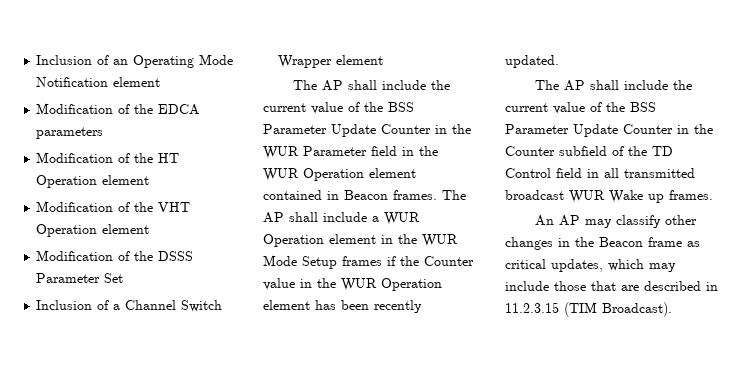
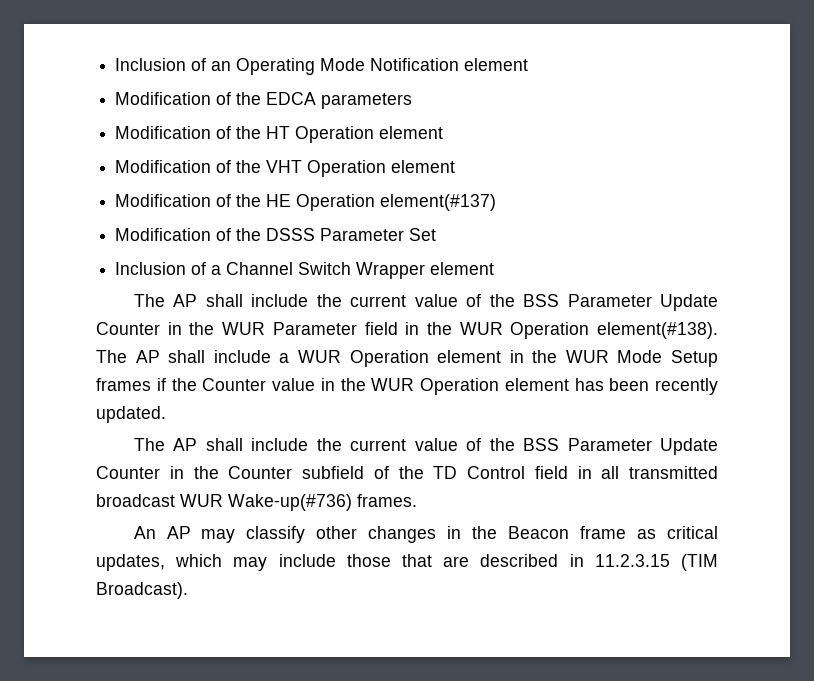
+ Modification of the HE Operation element(#137)
- The AP shall include the current value of the BSS Parameter Update Counter in the WUR Parameter field in the WUR Operation element contained in Beacon frames.
+ The AP shall include the current value of the BSS Parameter Update Counter in the WUR Parameter field in the WUR Operation element(#138).
- The AP shall include the current value of the BSS Parameter Update Counter in the Counter subfield of the TD Control field in all transmitted broadcast WUR Wake up frames.
+ The AP shall include the current value of the BSS Parameter Update Counter in the Counter subfield of the TD Control field in all transmitted broadcast WUR Wake-up(#736) frames.

